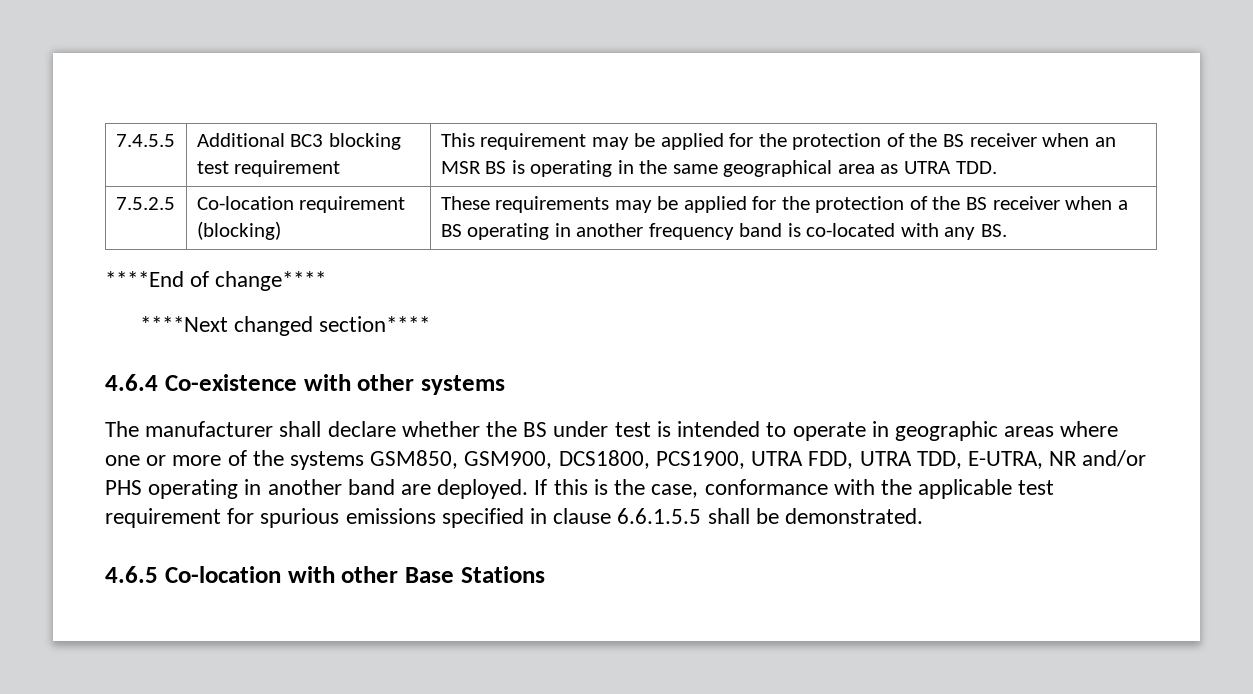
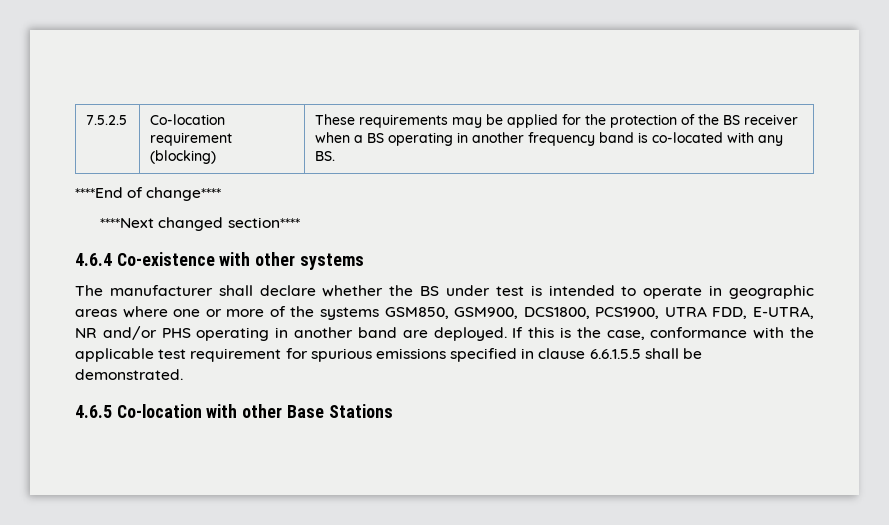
- 7.4.5.5 | Additional BC3 blocking test requirement | This requirement may be applied for the protection of the BS receiver when an MSR BS is operating in the same geographical area as UTRA TDD.
- The manufacturer shall declare whether the BS under test is intended to operate in geographic areas where one or more of the systems GSM850, GSM900, DCS1800, PCS1900, UTRA FDD, UTRA TDD, E-UTRA, NR and/or PHS operating in another band are deployed.
+ The manufacturer shall declare whether the BS under test is intended to operate in geographic areas where one or more of the systems GSM850, GSM900, DCS1800, PCS1900, UTRA FDD, E-UTRA, NR and/or PHS operating in another band are deployed.

